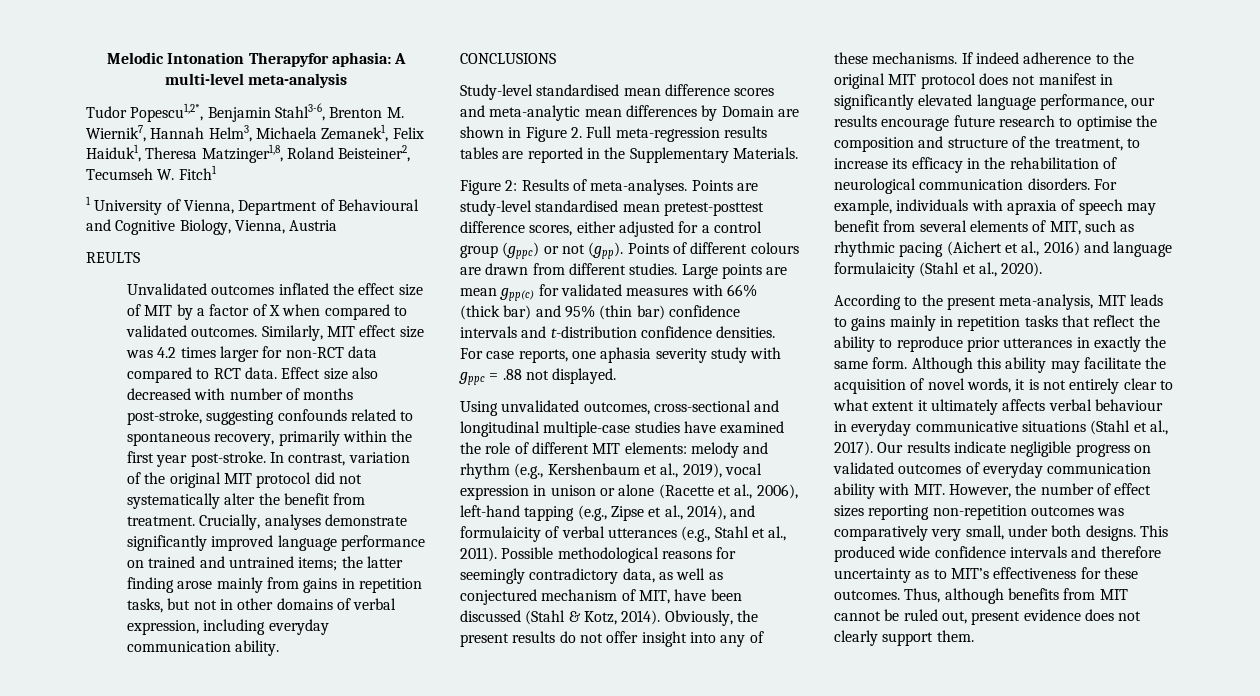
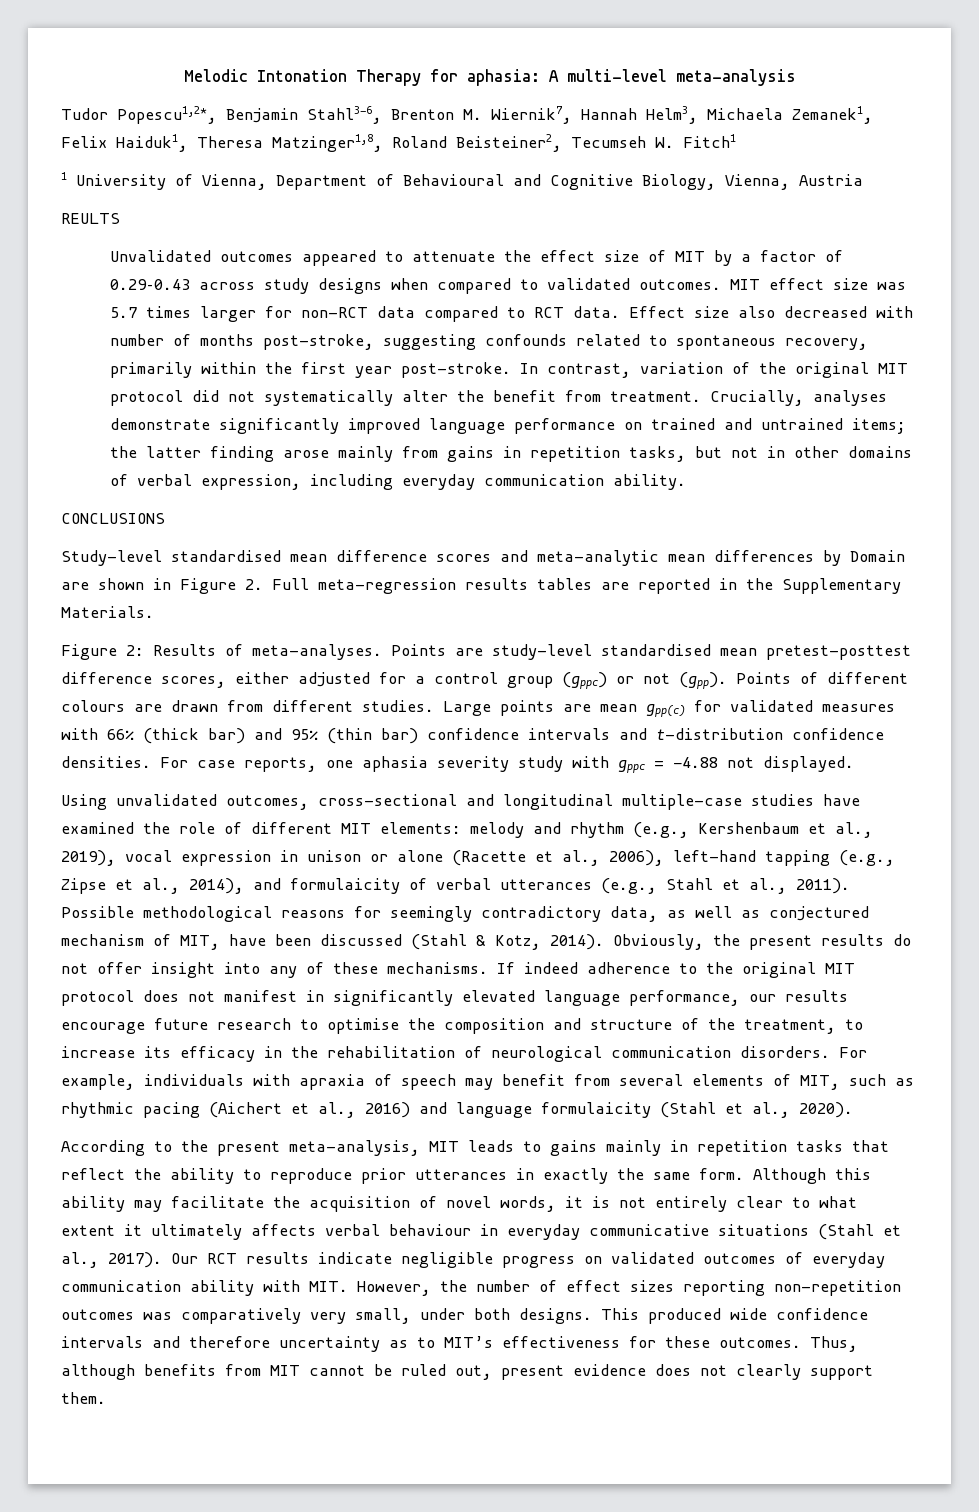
- Melodic Intonation Therapyfor aphasia: A multi-level meta-analysis
+ Melodic Intonation Therapy for aphasia: A multi-level meta-analysis
- Unvalidated outcomes inflated the effect size of MIT by a factor of X when compared to validated outcomes.
+ Unvalidated outcomes appeared to attenuate the effect size of MIT by a factor of 0.29–0.43 across study designs when compared to validated outcomes.
- Similarly, MIT effect size was 4.2 times larger for non-RCT data compared to RCT data.
+ MIT effect size was 5.7 times larger for non-RCT data compared to RCT data.
- For case reports, one aphasia severity study with gppc = .88 not displayed.
+ For case reports, one aphasia severity study with gppc = −4.88 not displayed.
- Our results indicate negligible progress on validated outcomes of everyday communication ability with MIT. However, the number of effect sizes reporting non-repetition outcomes was comparatively very small, under both designs.
+ Our RCT results indicate negligible progress on validated outcomes of everyday communication ability with MIT. However, the number of effect sizes reporting non-repetition outcomes was comparatively very small, under both designs.

